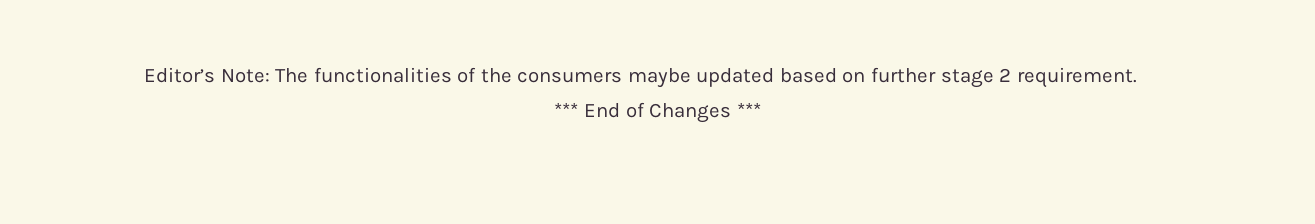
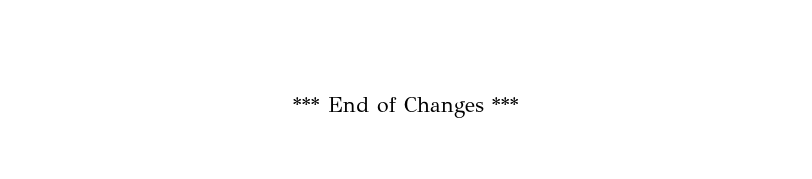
- Editor’s Note: The functionalities of the consumers maybe updated based on further stage 2 requirement.

